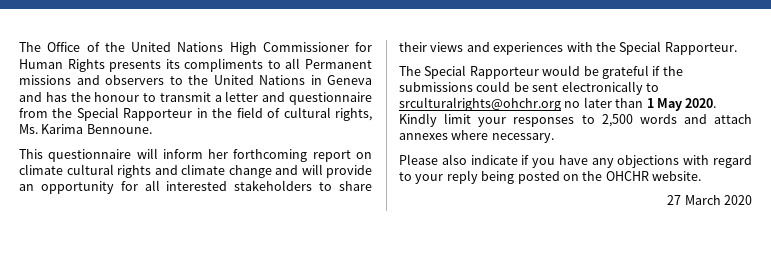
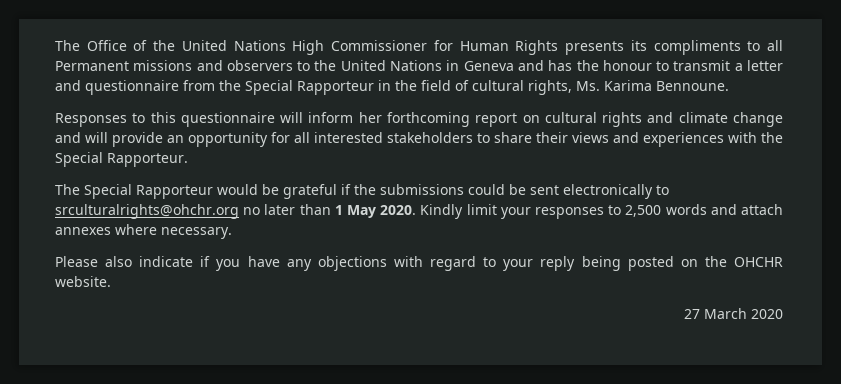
- This questionnaire will inform her forthcoming report on climate cultural rights and climate change and will provide an opportunity for all interested stakeholders to share their views and experiences with the Special Rapporteur.
+ Responses to this questionnaire will inform her forthcoming report on cultural rights and climate change and will provide an opportunity for all interested stakeholders to share their views and experiences with the Special Rapporteur.

